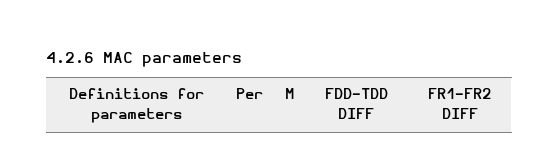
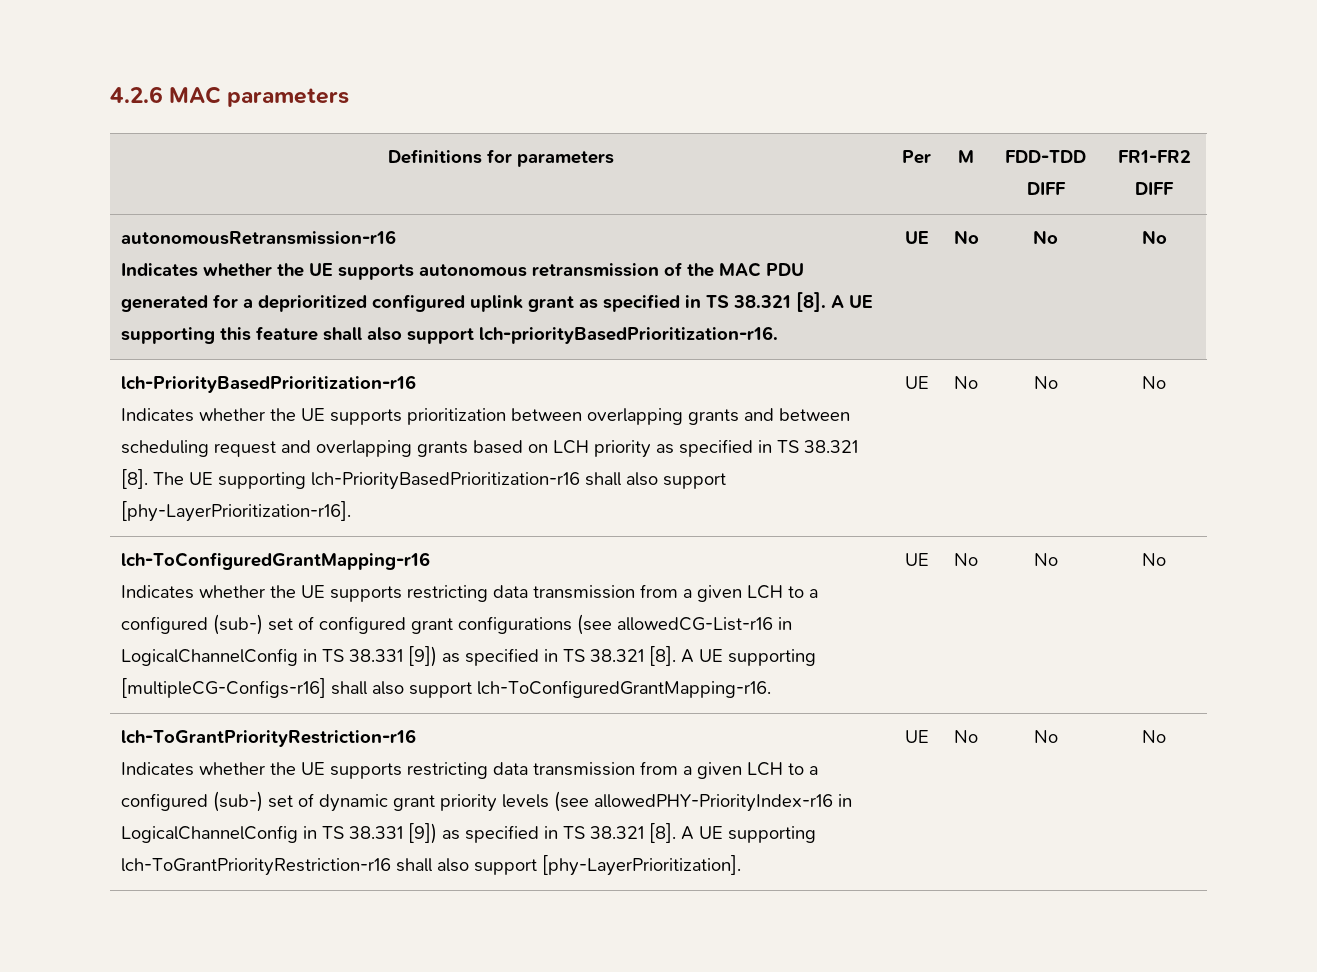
+ autonomousRetransmission-r16
+ Indicates whether the UE supports autonomous retransmission of the MAC PDU generated for a deprioritized configured uplink grant as specified in TS 38.321 [8]. A UE supporting this feature shall also support lch-priorityBasedPrioritization-r16. | UE | No | No | No
+ lch-PriorityBasedPrioritization-r16
+ Indicates whether the UE supports prioritization between overlapping grants and between scheduling request and overlapping grants based on LCH priority as specified in TS 38.321 [8]. The UE supporting lch-PriorityBasedPrioritization-r16 shall also support [phy-LayerPrioritization-r16]. | UE | No | No | No
+ lch-ToConfiguredGrantMapping-r16
+ Indicates whether the UE supports restricting data transmission from a given LCH to a configured (sub-) set of configured grant configurations (see allowedCG-List-r16 in LogicalChannelConfig in TS 38.331 [9]) as specified in TS 38.321 [8]. A UE supporting [multipleCG-Configs-r16] shall also support lch-ToConfiguredGrantMapping-r16. | UE | No | No | No
+ lch-ToGrantPriorityRestriction-r16
+ Indicates whether the UE supports restricting data transmission from a given LCH to a configured (sub-) set of dynamic grant priority levels (see allowedPHY-PriorityIndex-r16 in LogicalChannelConfig in TS 38.331 [9]) as specified in TS 38.321 [8]. A UE supporting lch-ToGrantPriorityRestriction-r16 shall also support [phy-LayerPrioritization]. | UE | No | No | No

